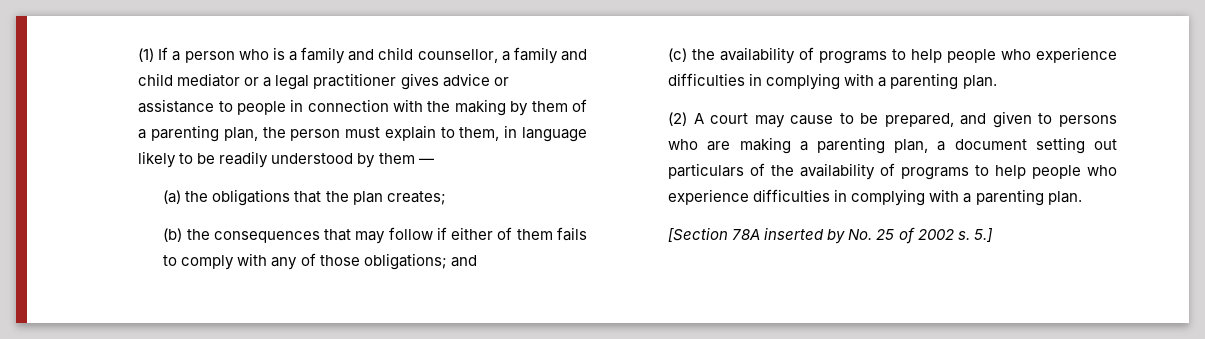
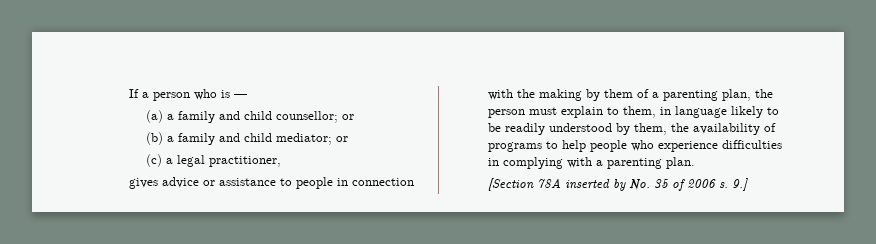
- (1) If a person who is a family and child counsellor, a family and child mediator or a legal practitioner gives advice or assistance to people in connection with the making by them of a parenting plan, the person must explain to them, in language likely to be readily understood by them —
- (a) the obligations that the plan creates;
- (b) the consequences that may follow if either of them fails to comply with any of those obligations; and
- (c) the availability of programs to help people who experience difficulties in complying with a parenting plan.
- (2) A court may cause to be prepared, and given to persons who are making a parenting plan, a document setting out particulars of the availability of programs to help people who experience difficulties in complying with a parenting plan.
+ If a person who is —
+ (a) a family and child counsellor; or
+ (b) a family and child mediator; or
+ (c) a legal practitioner,
+ gives advice or assistance to people in connection with the making by them of a parenting plan, the person must explain to them, in language likely to be readily understood by them, the availability of programs to help people who experience difficulties in complying with a parenting plan.
- [Section 78A inserted by No. 25 of 2002 s. 5.]
+ [Section 78A inserted by No. 35 of 2006 s. 9.]

